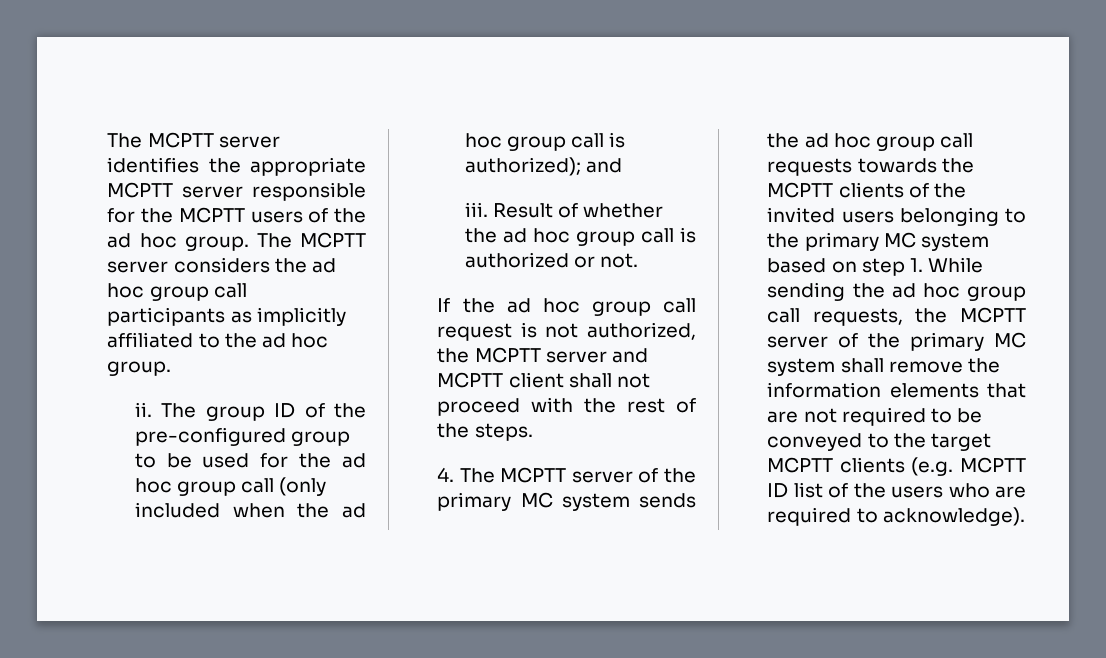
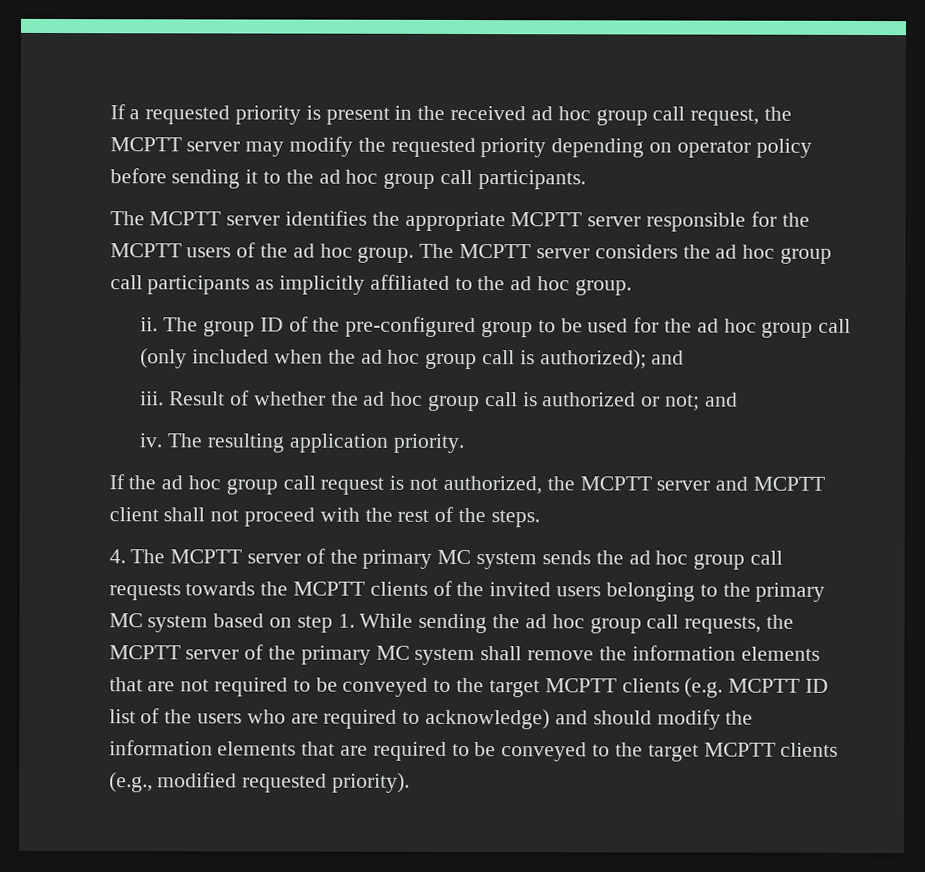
+ If a requested priority is present in the received ad hoc group call request, the MCPTT server may modify the requested priority depending on operator policy before sending it to the ad hoc group call participants.
- Result of whether the ad hoc group call is authorized or not.
+ Result of whether the ad hoc group call is authorized or not; and
+ iv. The resulting application priority.
- 4. The MCPTT server of the primary MC system sends the ad hoc group call requests towards the MCPTT clients of the invited users belonging to the primary MC system based on step 1. While sending the ad hoc group call requests, the MCPTT server of the primary MC system shall remove the information elements that are not required to be conveyed to the target MCPTT clients (e.g. MCPTT ID list of the users who are required to acknowledge).
+ 4. The MCPTT server of the primary MC system sends the ad hoc group call requests towards the MCPTT clients of the invited users belonging to the primary MC system based on step 1. While sending the ad hoc group call requests, the MCPTT server of the primary MC system shall remove the information elements that are not required to be conveyed to the target MCPTT clients (e.g. MCPTT ID list of the users who are required to acknowledge) and should modify the information elements that are required to be conveyed to the target MCPTT clients (e.g., modified requested priority).

